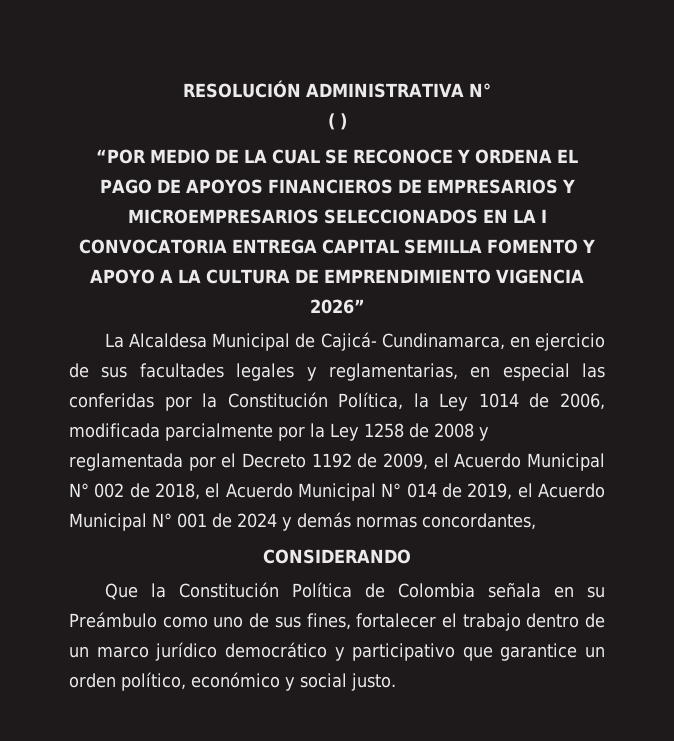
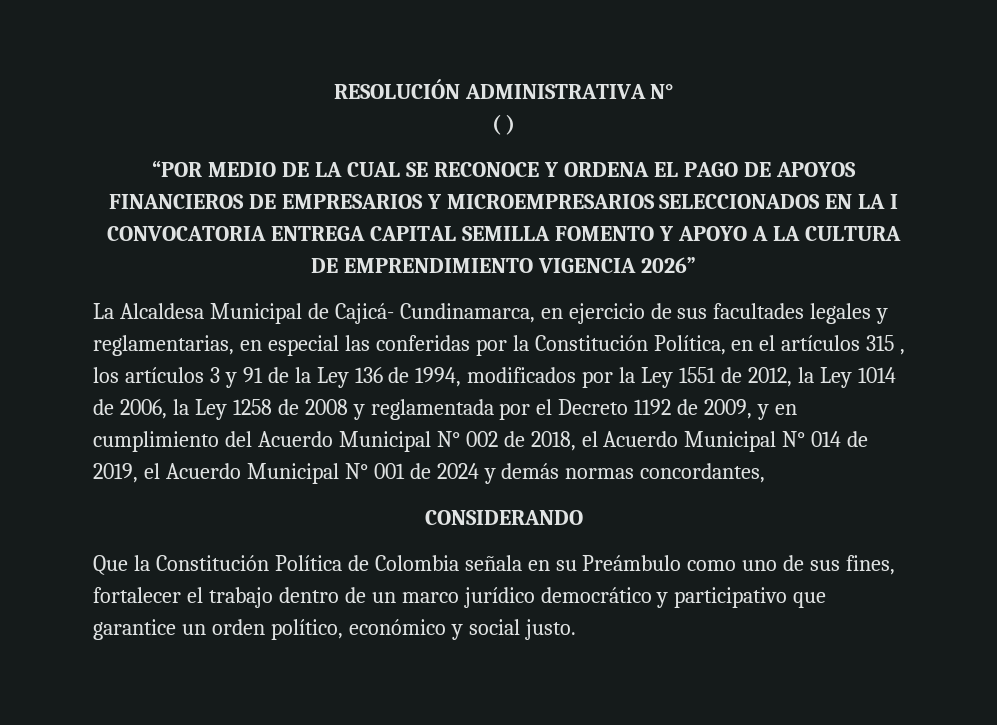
- La Alcaldesa Municipal de Cajicá- Cundinamarca, en ejercicio de sus facultades legales y reglamentarias, en especial las conferidas por la Constitución Política, la Ley 1014 de 2006, modificada parcialmente por la Ley 1258 de 2008 y reglamentada por el Decreto 1192 de 2009, el Acuerdo Municipal N° 002 de 2018, el Acuerdo Municipal N° 014 de 2019, el Acuerdo Municipal N° 001 de 2024 y demás normas concordantes,
+ La Alcaldesa Municipal de Cajicá- Cundinamarca, en ejercicio de sus facultades legales y reglamentarias, en especial las conferidas por la Constitución Política, en el artículos 315 , los artículos 3 y 91 de la Ley 136 de 1994, modificados por la Ley 1551 de 2012, la Ley 1014 de 2006, la Ley 1258 de 2008 y reglamentada por el Decreto 1192 de 2009, y en cumplimiento del Acuerdo Municipal N° 002 de 2018, el Acuerdo Municipal N° 014 de 2019, el Acuerdo Municipal N° 001 de 2024 y demás normas concordantes,

